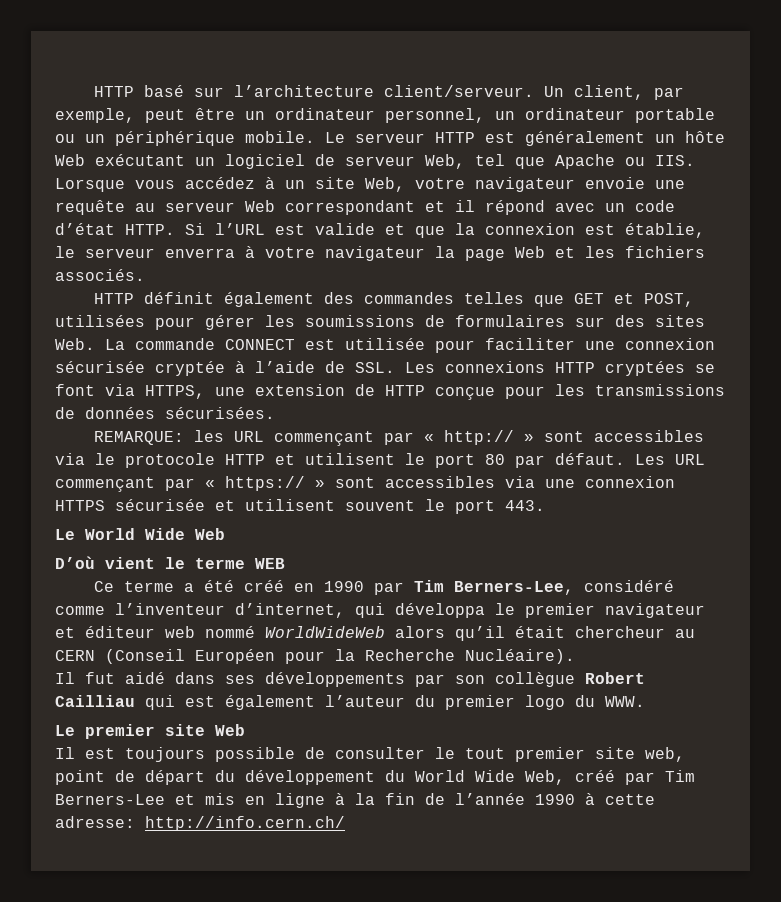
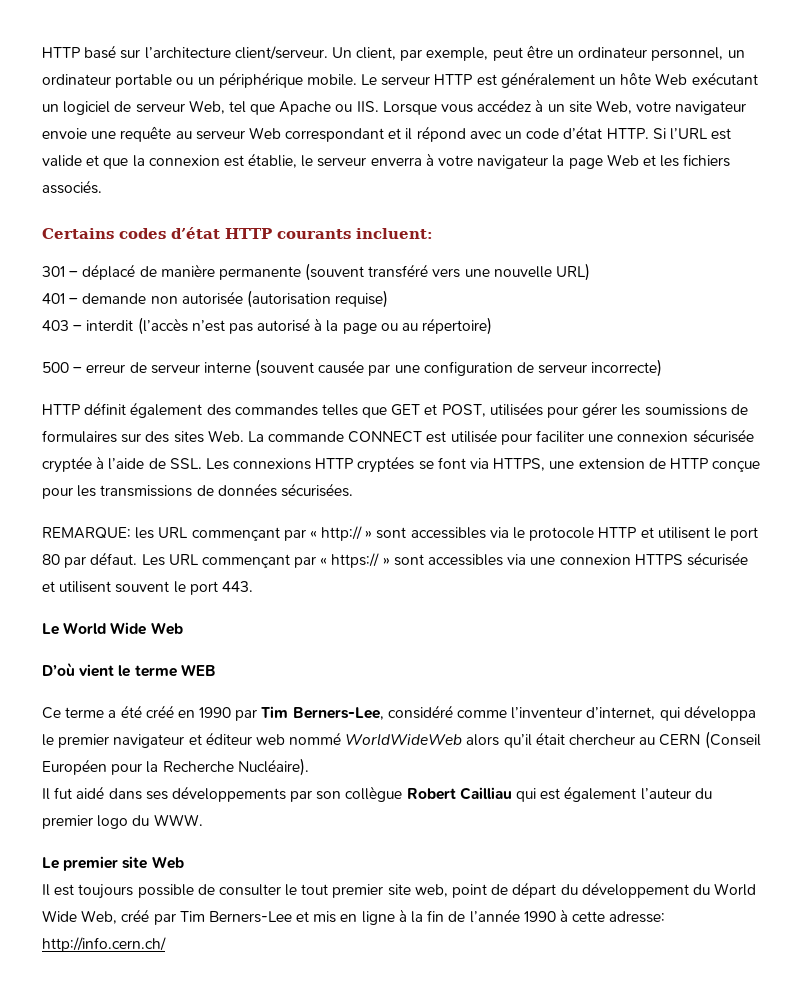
+ Certains codes d’état HTTP courants incluent:
+ 301 – déplacé de manière permanente (souvent transféré vers une nouvelle URL)
+ 401 – demande non autorisée (autorisation requise)
+ 403 – interdit (l’accès n’est pas autorisé à la page ou au répertoire)
+ 500 – erreur de serveur interne (souvent causée par une configuration de serveur incorrecte)

